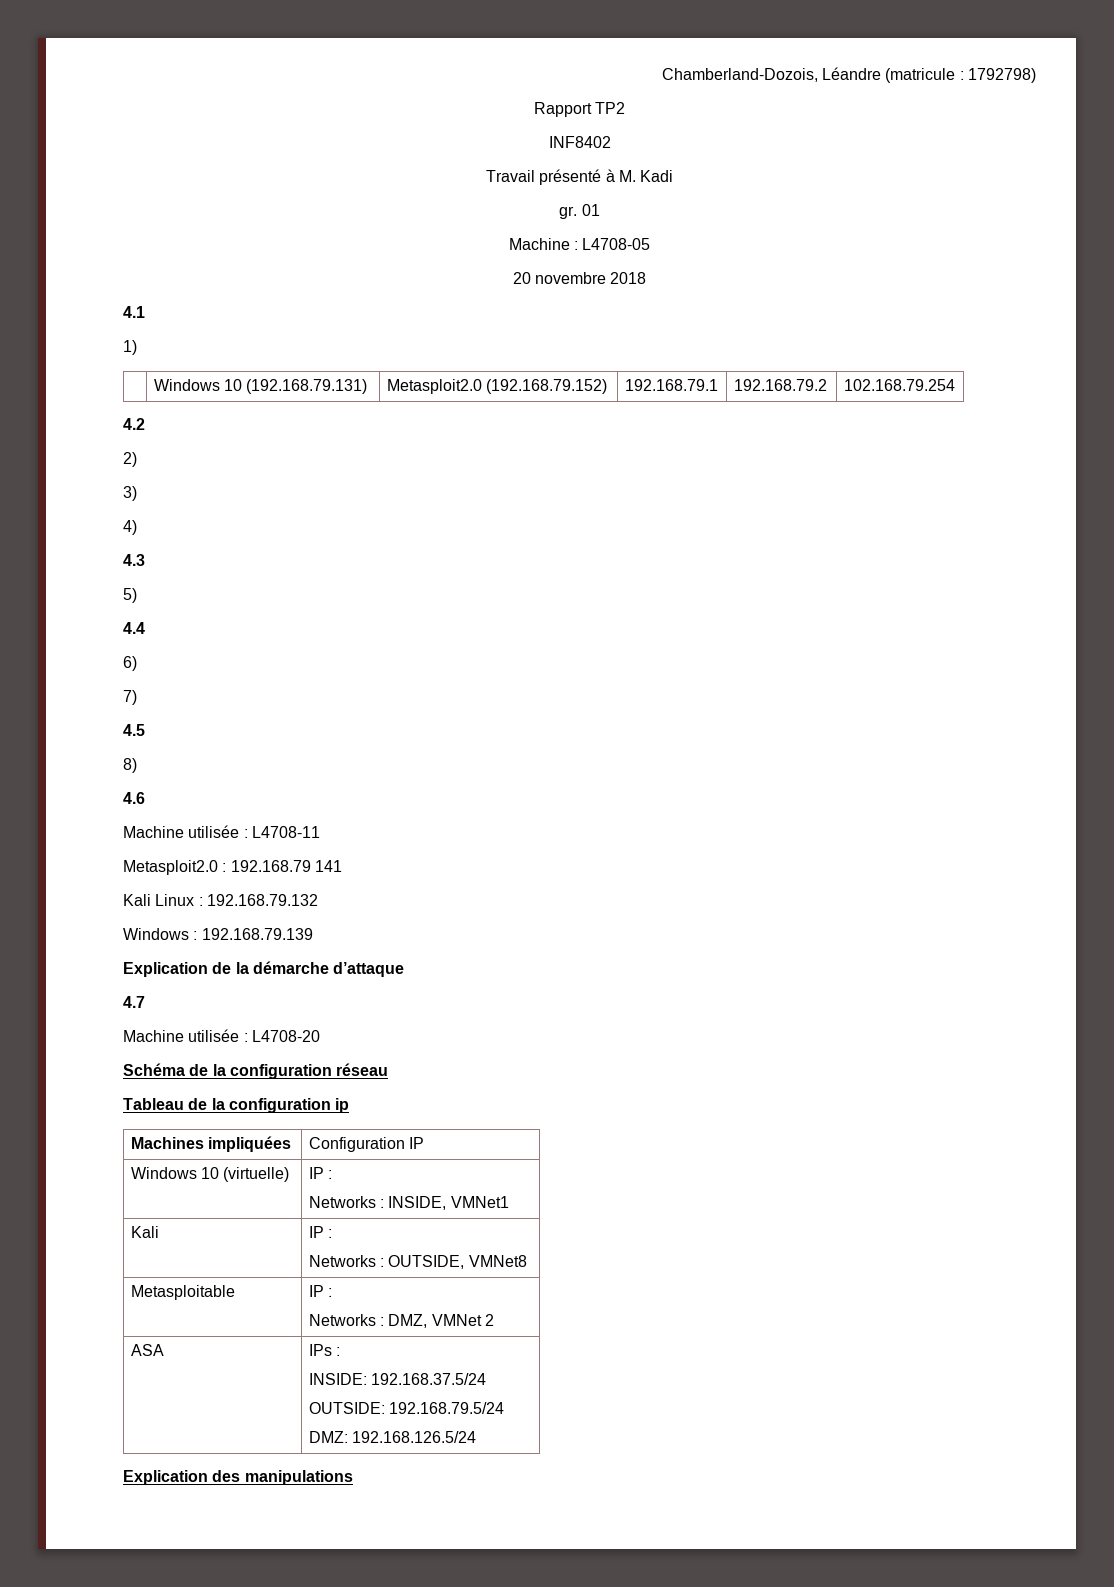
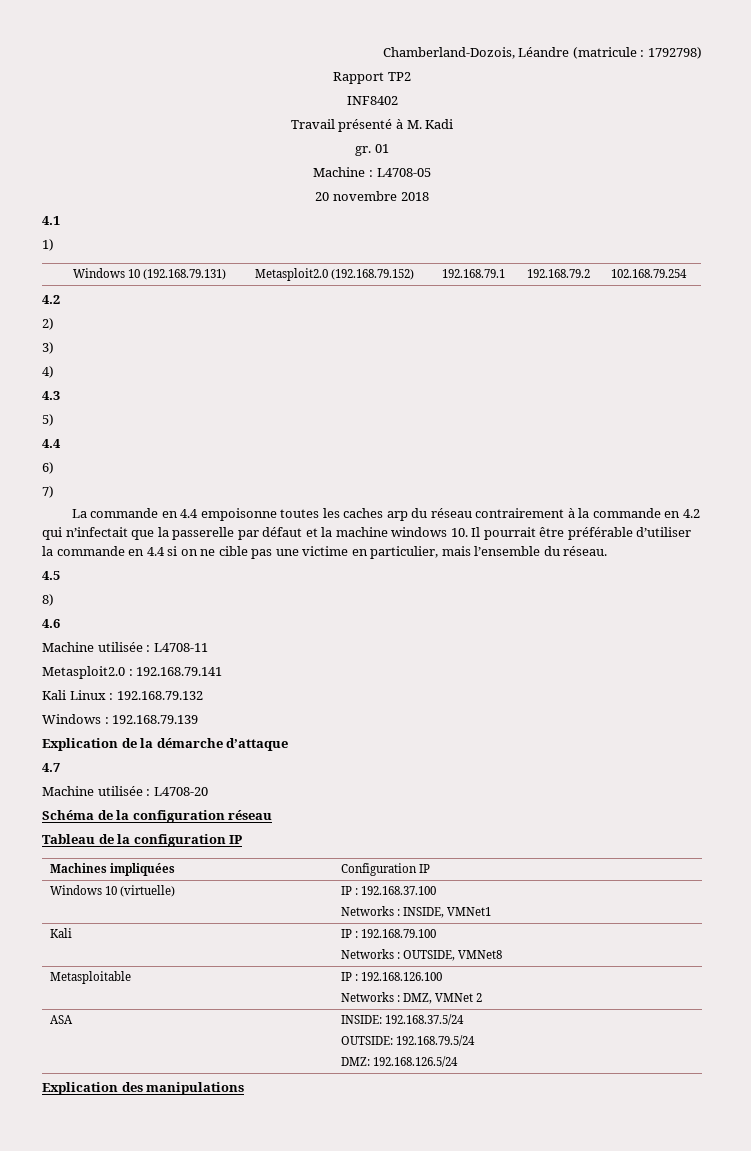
+ La commande en 4.4 empoisonne toutes les caches arp du réseau contrairement à la commande en 4.2 qui n’infectait que la passerelle par défaut et la machine windows 10. Il pourrait être préférable d’utiliser la commande en 4.4 si on ne cible pas une victime en particulier, mais l’ensemble du réseau.
- Metasploit2.0 : 192.168.79 141
+ Metasploit2.0 : 192.168.79.141
- Tableau de la configuration ip
+ Tableau de la configuration IP
- Windows 10 (virtuelle) | IP :
+ Windows 10 (virtuelle) | IP : 192.168.37.100
- Kali | IP :
+ Kali | IP : 192.168.79.100
- Metasploitable | IP :
+ Metasploitable | IP : 192.168.126.100
- ASA | IPs :
- INSIDE: 192.168.37.5/24
+ ASA | INSIDE: 192.168.37.5/24

